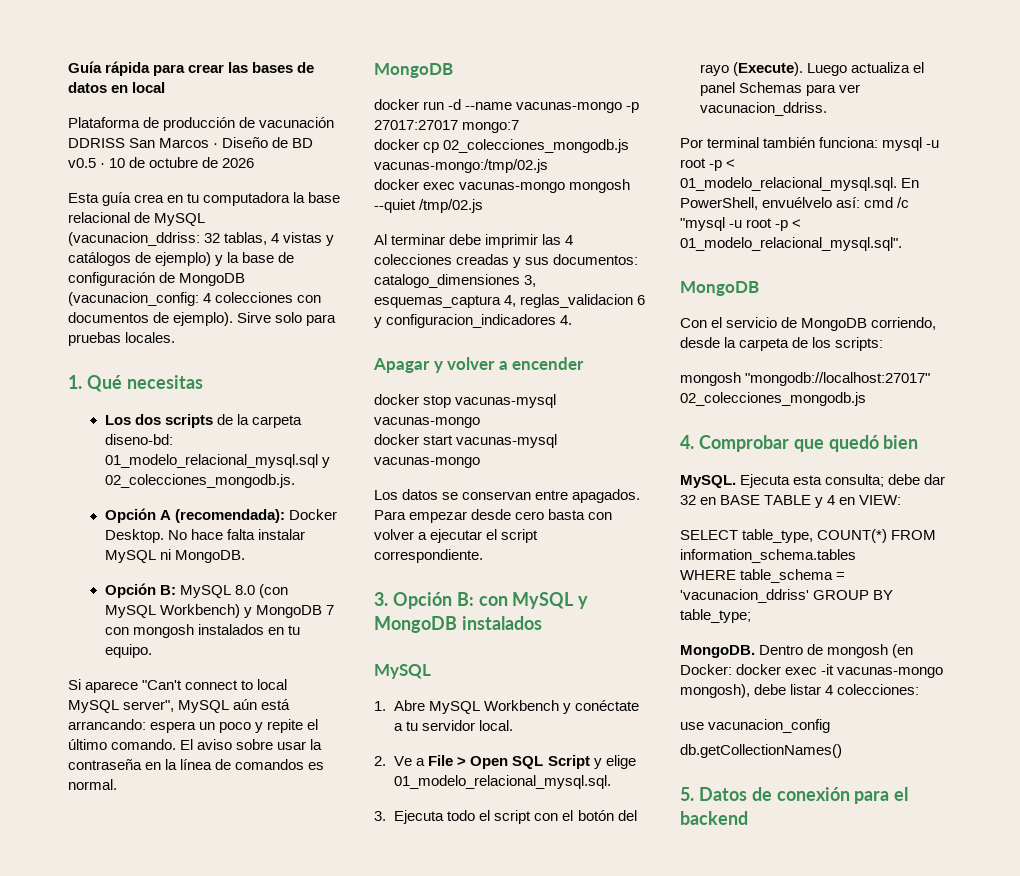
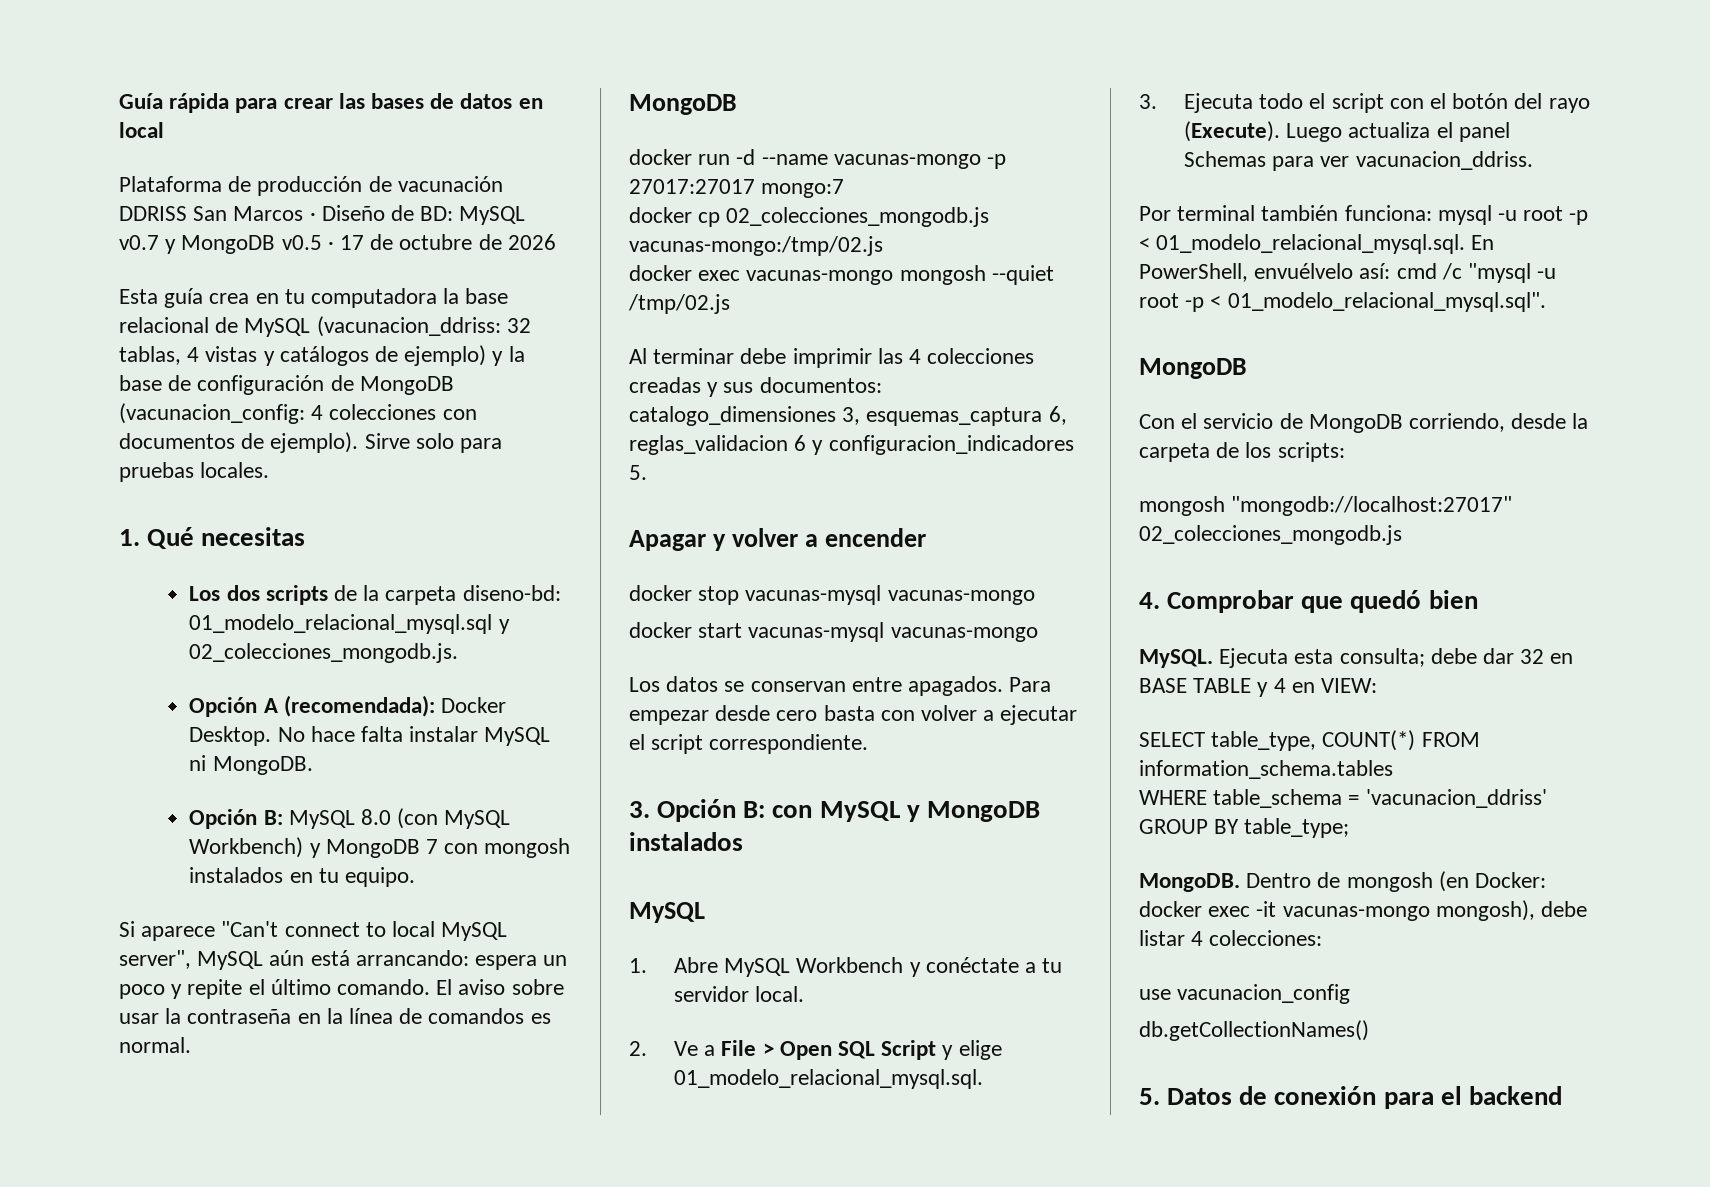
- Plataforma de producción de vacunación DDRISS San Marcos · Diseño de BD v0.5 · 10 de octubre de 2026
+ Plataforma de producción de vacunación DDRISS San Marcos · Diseño de BD: MySQL v0.7 y MongoDB v0.5 · 17 de octubre de 2026
- Al terminar debe imprimir las 4 colecciones creadas y sus documentos: catalogo_dimensiones 3, esquemas_captura 4, reglas_validacion 6 y configuracion_indicadores 4.
+ Al terminar debe imprimir las 4 colecciones creadas y sus documentos: catalogo_dimensiones 3, esquemas_captura 6, reglas_validacion 6 y configuracion_indicadores 5.

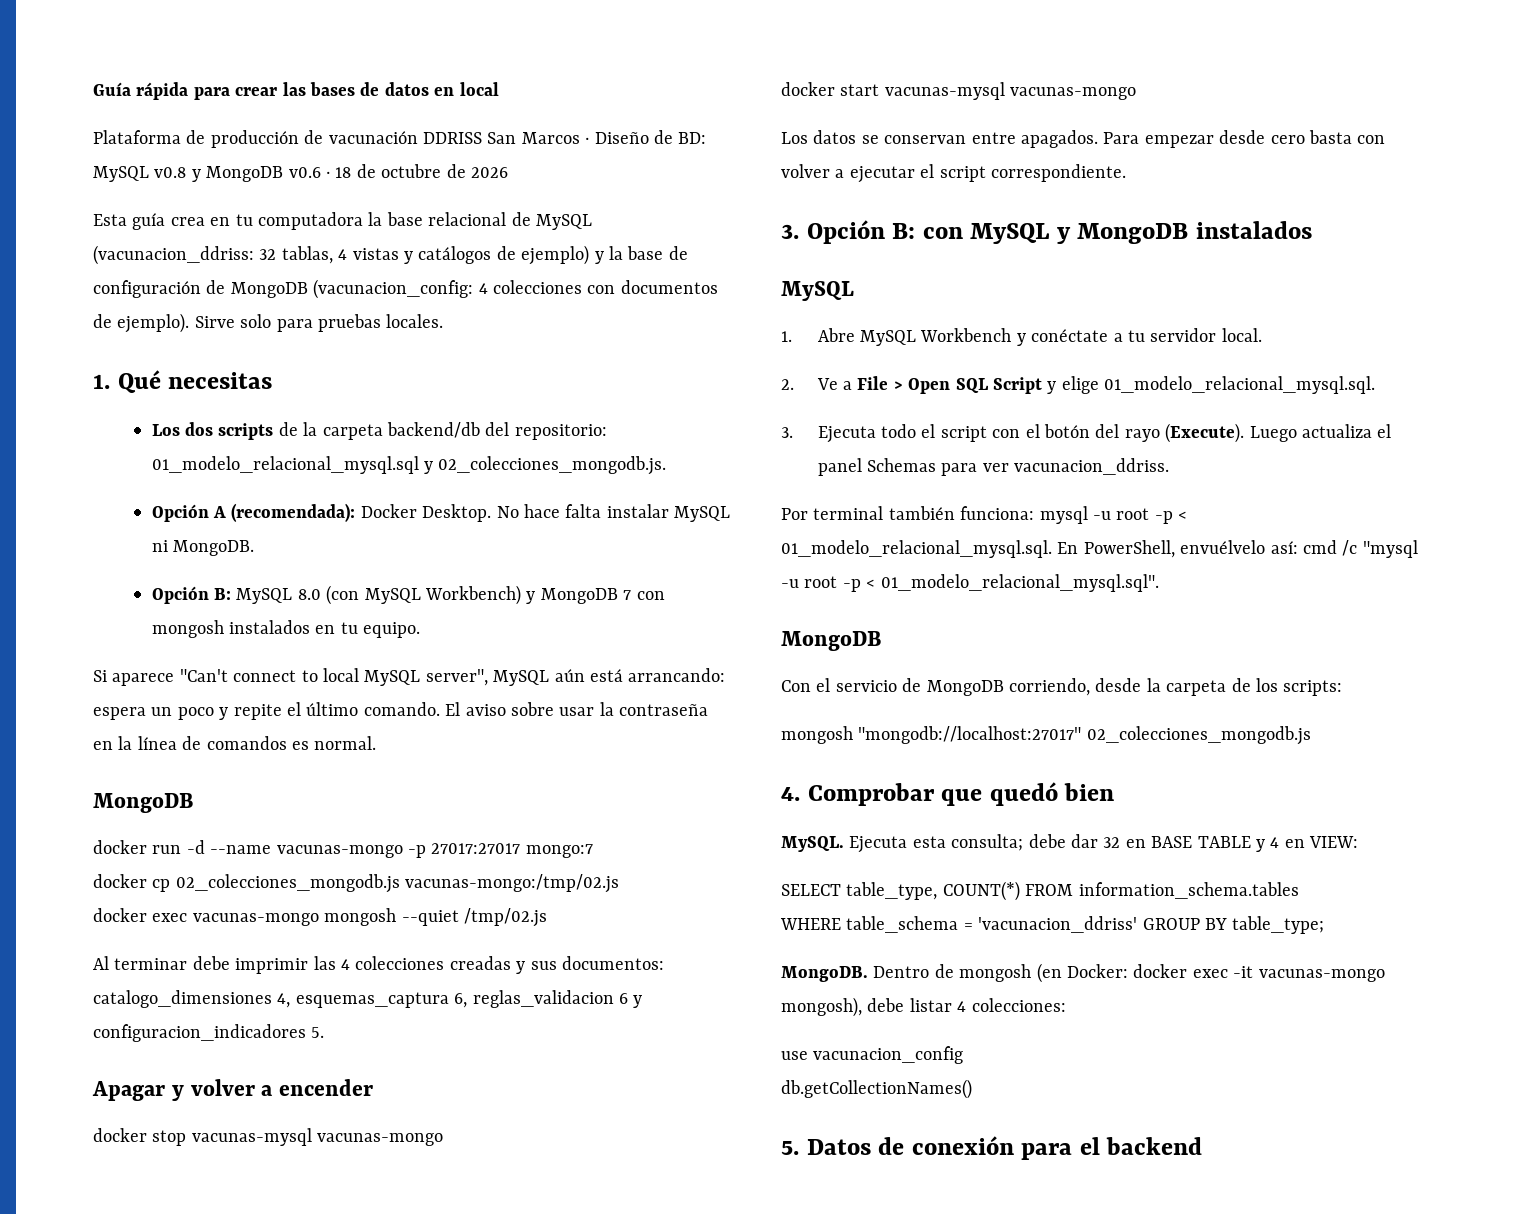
- Plataforma de producción de vacunación DDRISS San Marcos · Diseño de BD: MySQL v0.7 y MongoDB v0.5 · 17 de octubre de 2026
+ Plataforma de producción de vacunación DDRISS San Marcos · Diseño de BD: MySQL v0.8 y MongoDB v0.6 · 18 de octubre de 2026
- Los dos scripts de la carpeta diseno-bd: 01_modelo_relacional_mysql.sql y 02_colecciones_mongodb.js.
+ Los dos scripts de la carpeta backend/db del repositorio: 01_modelo_relacional_mysql.sql y 02_colecciones_mongodb.js.
- Al terminar debe imprimir las 4 colecciones creadas y sus documentos: catalogo_dimensiones 3, esquemas_captura 6, reglas_validacion 6 y configuracion_indicadores 5.
+ Al terminar debe imprimir las 4 colecciones creadas y sus documentos: catalogo_dimensiones 4, esquemas_captura 6, reglas_validacion 6 y configuracion_indicadores 5.

